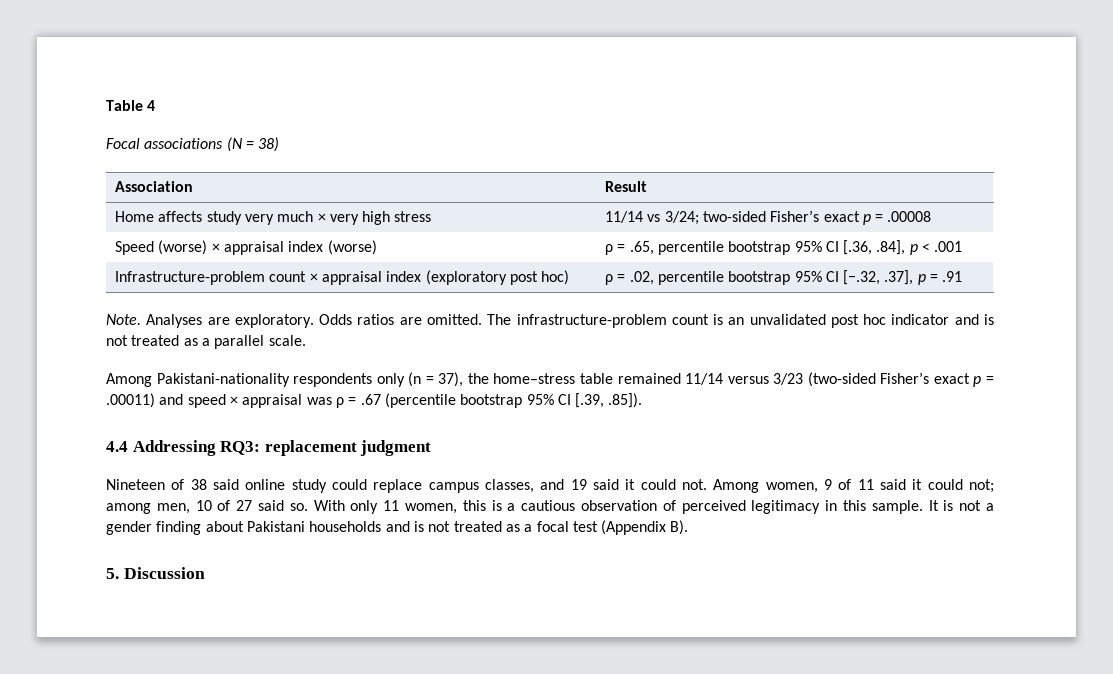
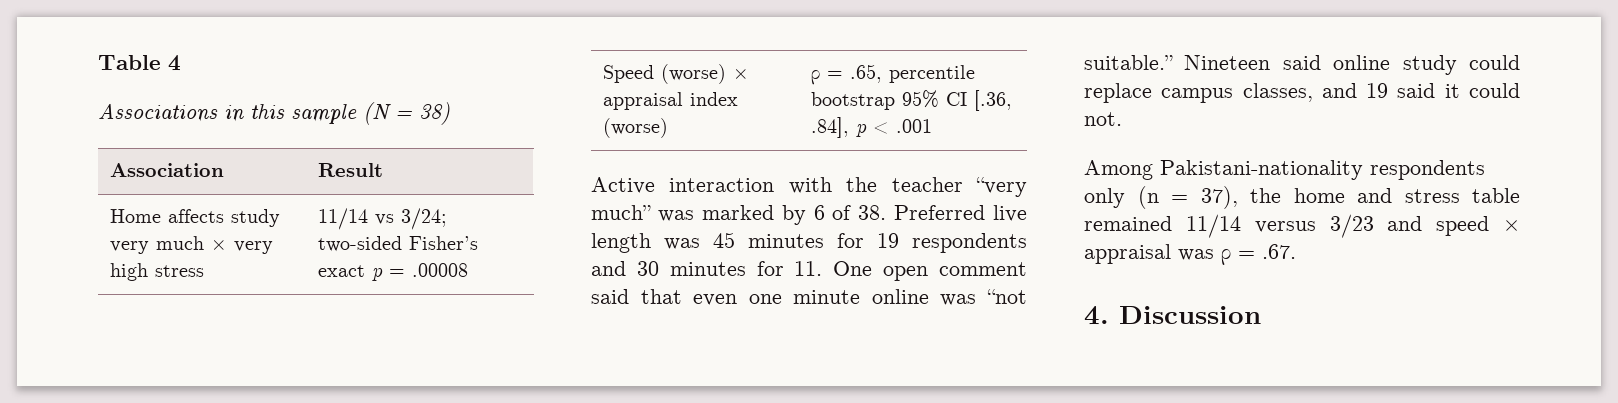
- Focal associations (N = 38)
+ Associations in this sample (N = 38)
- Infrastructure-problem count × appraisal index (exploratory post hoc) | ρ = .02, percentile bootstrap 95% CI [−.32, .37], p = .91
- Note. Analyses are exploratory. Odds ratios are omitted. The infrastructure-problem count is an unvalidated post hoc indicator and is not treated as a parallel scale.
- Among Pakistani-nationality respondents only (n = 37), the home–stress table remained 11/14 versus 3/23 (two-sided Fisher’s exact p = .00011) and speed × appraisal was ρ = .67 (percentile bootstrap 95% CI [.39, .85]).
- 4.4 Addressing RQ3: replacement judgment
- Nineteen of 38 said online study could replace campus classes, and 19 said it could not. Among women, 9 of 11 said it could not; among men, 10 of 27 said so. With only 11 women, this is a cautious observation of perceived legitimacy in this sample. It is not a gender finding about Pakistani households and is not treated as a focal test (Appendix B).
- 5. Discussion
+ Active interaction with the teacher “very much” was marked by 6 of 38. Preferred live length was 45 minutes for 19 respondents and 30 minutes for 11. One open comment said that even one minute online was “not suitable.” Nineteen said online study could replace campus classes, and 19 said it could not.
+ Among Pakistani-nationality respondents only (n = 37), the home and stress table remained 11/14 versus 3/23 and speed × appraisal was ρ = .67.
+ 4. Discussion

